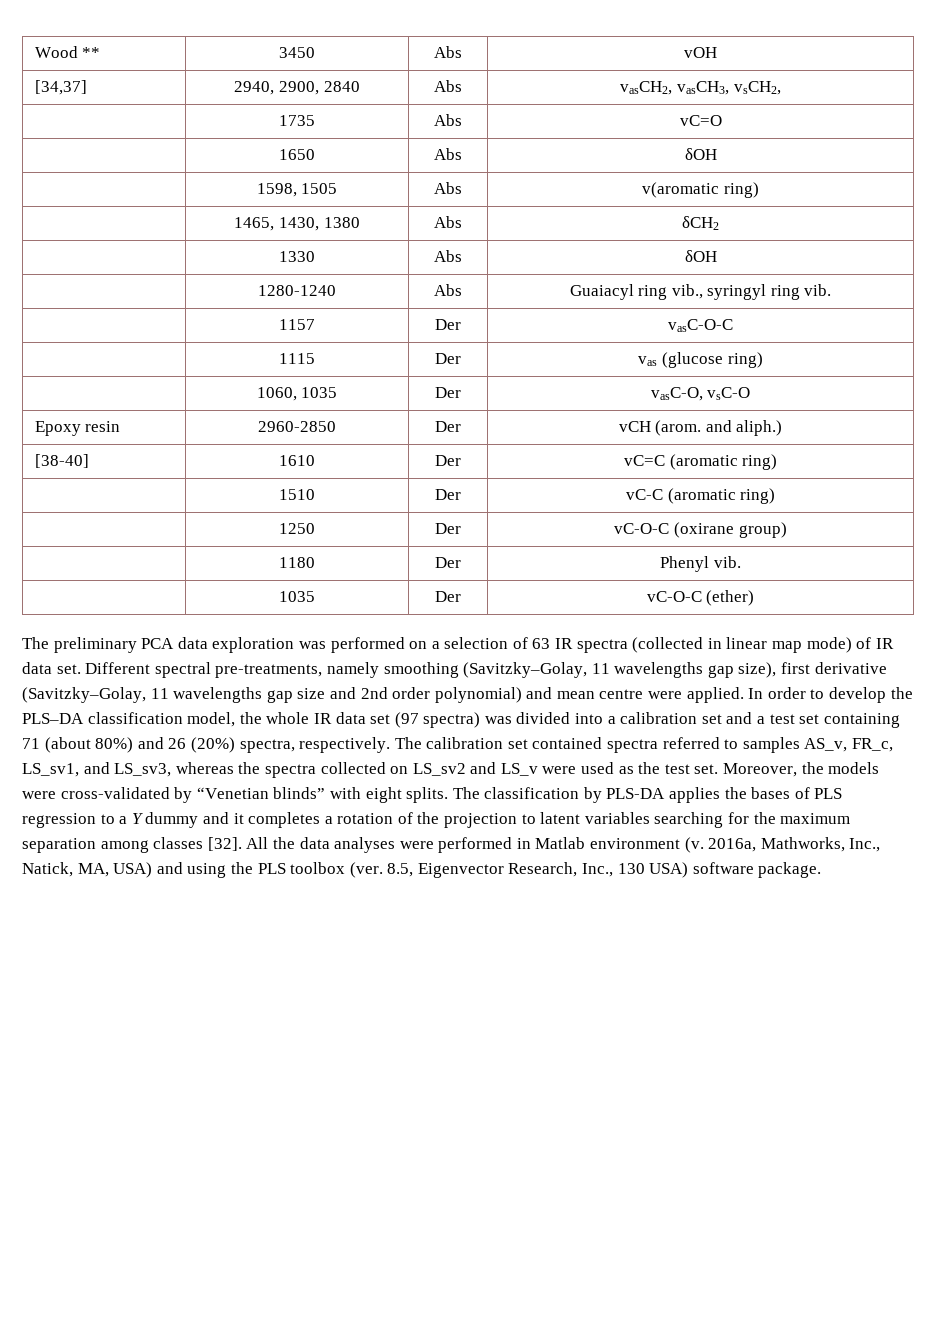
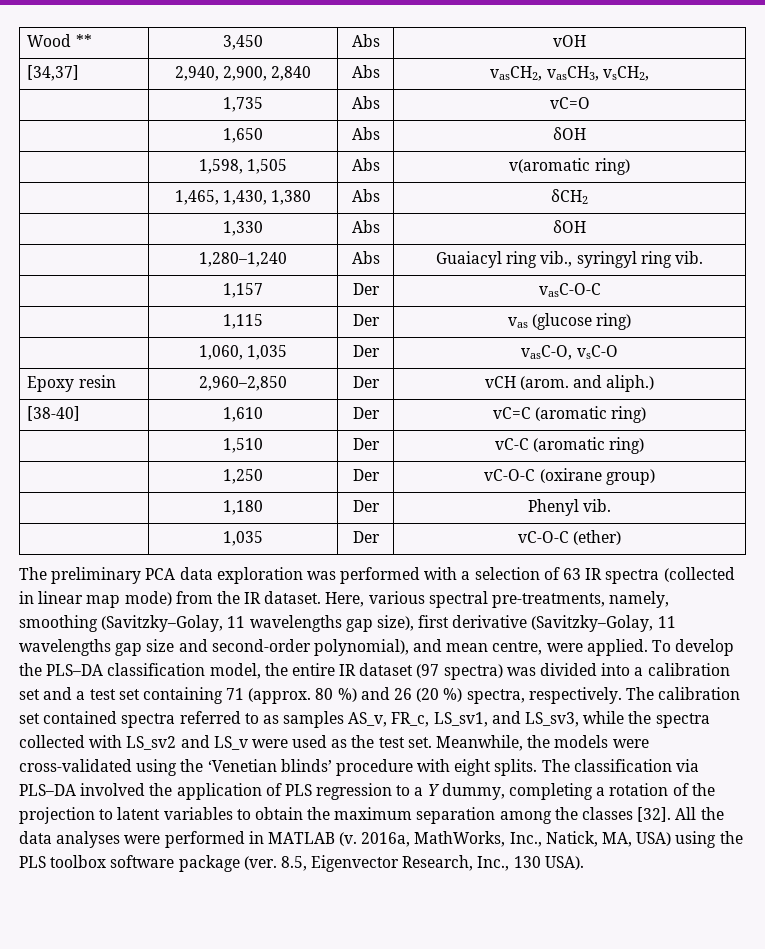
- Wood ** | 3450 | Abs | vOH
+ Wood ** | 3,450 | Abs | vOH
- [34,37] | 2940, 2900, 2840 | Abs | vasCH2, vasCH3, vsCH2,
+ [34,37] | 2,940, 2,900, 2,840 | Abs | vasCH2, vasCH3, vsCH2,
- | 1735 | Abs | vC=O
+ | 1,735 | Abs | vC=O
- | 1650 | Abs | δOH
- | 1598, 1505 | Abs | v(aromatic ring)
+ | 1,650 | Abs | δOH
+ | 1,598, 1,505 | Abs | v(aromatic ring)
- | 1465, 1430, 1380 | Abs | δCH2
+ | 1,465, 1,430, 1,380 | Abs | δCH2
- | 1330 | Abs | δOH
- | 1280-1240 | Abs | Guaiacyl ring vib., syringyl ring vib.
+ | 1,330 | Abs | δOH
+ | 1,280–1,240 | Abs | Guaiacyl ring vib., syringyl ring vib.
- | 1157 | Der | vasC-O-C
+ | 1,157 | Der | vasC-O-C
- | 1115 | Der | vas (glucose ring)
+ | 1,115 | Der | vas (glucose ring)
- | 1060, 1035 | Der | vasC-O, vsC-O
+ | 1,060, 1,035 | Der | vasC-O, vsC-O
- Epoxy resin | 2960-2850 | Der | vCH (arom. and aliph.)
+ Epoxy resin | 2,960–2,850 | Der | vCH (arom. and aliph.)
- [38-40] | 1610 | Der | vC=C (aromatic ring)
+ [38-40] | 1,610 | Der | vC=C (aromatic ring)
- | 1510 | Der | vC-C (aromatic ring)
+ | 1,510 | Der | vC-C (aromatic ring)
- | 1250 | Der | vC-O-C (oxirane group)
+ | 1,250 | Der | vC-O-C (oxirane group)
- | 1180 | Der | Phenyl vib.
+ | 1,180 | Der | Phenyl vib.
- | 1035 | Der | vC-O-C (ether)
+ | 1,035 | Der | vC-O-C (ether)
- The preliminary PCA data exploration was performed on a selection of 63 IR spectra (collected in linear map mode) of IR data set. Different spectral pre-treatments, namely smoothing (Savitzky–Golay, 11 wavelengths gap size), first derivative (Savitzky–Golay, 11 wavelengths gap size and 2nd order polynomial) and mean centre were applied.
+ The preliminary PCA data exploration was performed with a selection of 63 IR spectra (collected in linear map mode) from the IR dataset. Here, various spectral pre-treatments, namely, smoothing (Savitzky–Golay, 11 wavelengths gap size), first derivative (Savitzky–Golay, 11 wavelengths gap size and second-order polynomial), and mean centre, were applied.
- In order to develop the PLS–DA classification model, the whole IR data set (97 spectra) was divided into a calibration set and a test set containing 71 (about 80%) and 26 (20%) spectra, respectively.
+ To develop the PLS–DA classification model, the entire IR dataset (97 spectra) was divided into a calibration set and a test set containing 71 (approx. 80 %) and 26 (20 %) spectra, respectively.
- The calibration set contained spectra referred to samples AS_v, FR_c, LS_sv1, and LS_sv3, whereas the spectra collected on LS_sv2 and LS_v were used as the test set.
+ The calibration set contained spectra referred to as samples AS_v, FR_c, LS_sv1, and LS_sv3, while the spectra collected with LS_sv2 and LS_v were used as the test set.
- Moreover, the models were cross-validated by “Venetian blinds” with eight splits.
+ Meanwhile, the models were cross-validated using the ‘Venetian blinds’ procedure with eight splits.
- The classification by PLS-DA applies the bases of PLS regression to a Y dummy and it completes a rotation of the projection to latent variables searching for the maximum separation among classes [32].
+ The classification via PLS–DA involved the application of PLS regression to a Y dummy, completing a rotation of the projection to latent variables to obtain the maximum separation among the classes [32].
- All the data analyses were performed in Matlab environment (v.
+ All the data analyses were performed in MATLAB (v.
- 2016a, Mathworks, Inc., Natick, MA, USA) and using the PLS toolbox (ver.
+ 2016a, MathWorks, Inc., Natick, MA, USA) using the PLS toolbox software package (ver.
- 8.5, Eigenvector Research, Inc., 130 USA) software package.
+ 8.5, Eigenvector Research, Inc., 130 USA).

